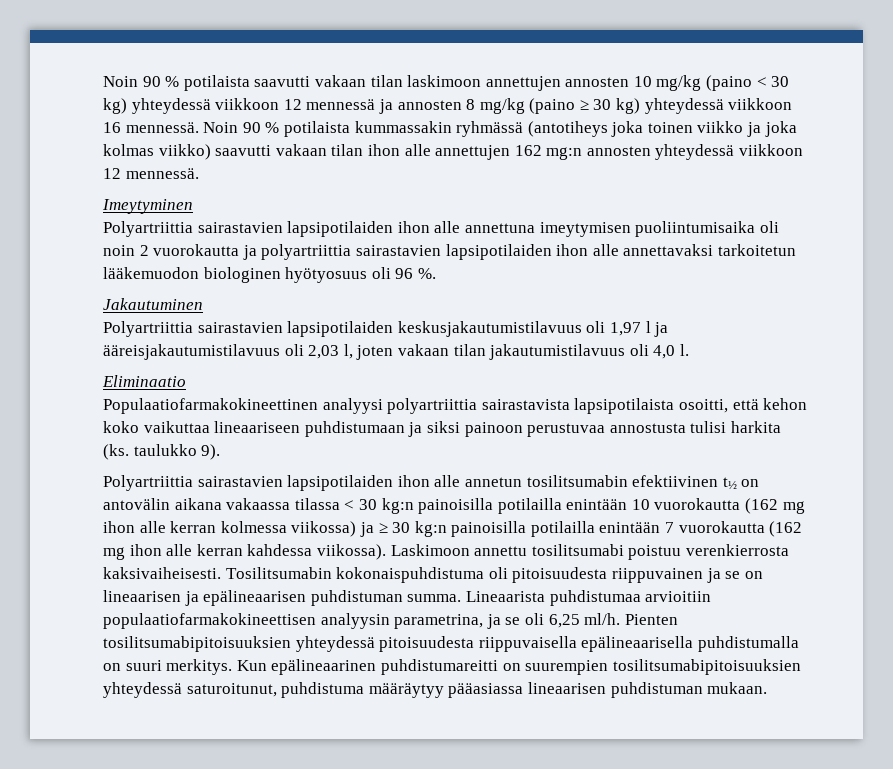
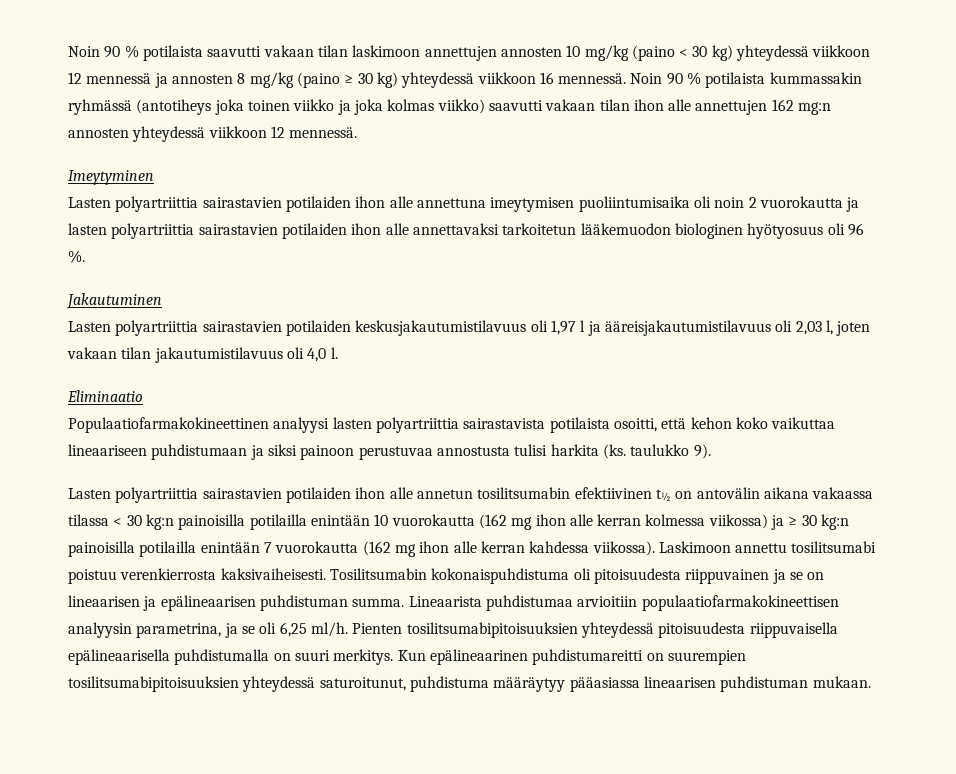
- Polyartriittia sairastavien lapsipotilaiden ihon alle annettuna imeytymisen puoliintumisaika oli noin 2 vuorokautta ja polyartriittia sairastavien lapsipotilaiden ihon alle annettavaksi tarkoitetun lääkemuodon biologinen hyötyosuus oli 96 %.
+ Lasten polyartriittia sairastavien potilaiden ihon alle annettuna imeytymisen puoliintumisaika oli noin 2 vuorokautta ja lasten polyartriittia sairastavien potilaiden ihon alle annettavaksi tarkoitetun lääkemuodon biologinen hyötyosuus oli 96 %.
- Polyartriittia sairastavien lapsipotilaiden keskusjakautumistilavuus oli 1,97 l ja ääreisjakautumistilavuus oli 2,03 l, joten vakaan tilan jakautumistilavuus oli 4,0 l.
+ Lasten polyartriittia sairastavien potilaiden keskusjakautumistilavuus oli 1,97 l ja ääreisjakautumistilavuus oli 2,03 l, joten vakaan tilan jakautumistilavuus oli 4,0 l.
- Populaatiofarmakokineettinen analyysi polyartriittia sairastavista lapsipotilaista osoitti, että kehon koko vaikuttaa lineaariseen puhdistumaan ja siksi painoon perustuvaa annostusta tulisi harkita (ks. taulukko 9).
+ Populaatiofarmakokineettinen analyysi lasten polyartriittia sairastavista potilaista osoitti, että kehon koko vaikuttaa lineaariseen puhdistumaan ja siksi painoon perustuvaa annostusta tulisi harkita (ks. taulukko 9).
- Polyartriittia sairastavien lapsipotilaiden ihon alle annetun tosilitsumabin efektiivinen t½ on antovälin aikana vakaassa tilassa < 30 kg:n painoisilla potilailla enintään 10 vuorokautta (162 mg ihon alle kerran kolmessa viikossa) ja ≥ 30 kg:n painoisilla potilailla enintään 7 vuorokautta (162 mg ihon alle kerran kahdessa viikossa).
+ Lasten polyartriittia sairastavien potilaiden ihon alle annetun tosilitsumabin efektiivinen t½ on antovälin aikana vakaassa tilassa < 30 kg:n painoisilla potilailla enintään 10 vuorokautta (162 mg ihon alle kerran kolmessa viikossa) ja ≥ 30 kg:n painoisilla potilailla enintään 7 vuorokautta (162 mg ihon alle kerran kahdessa viikossa).

